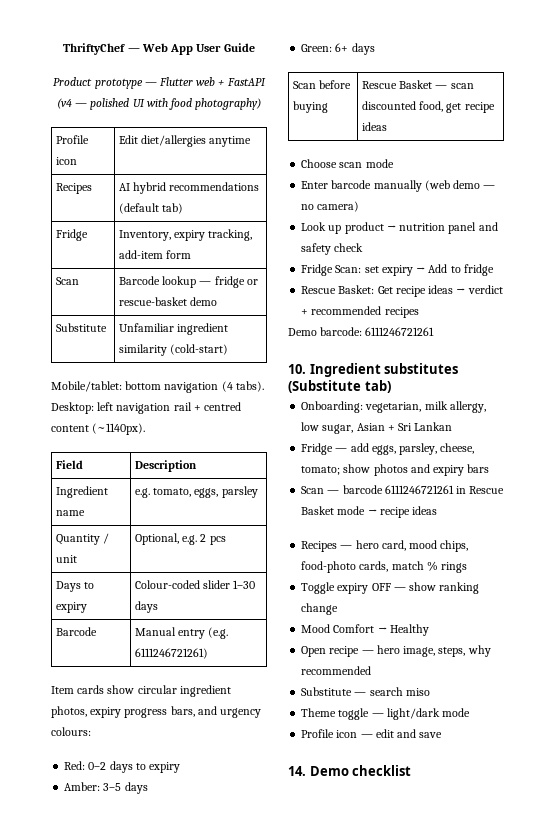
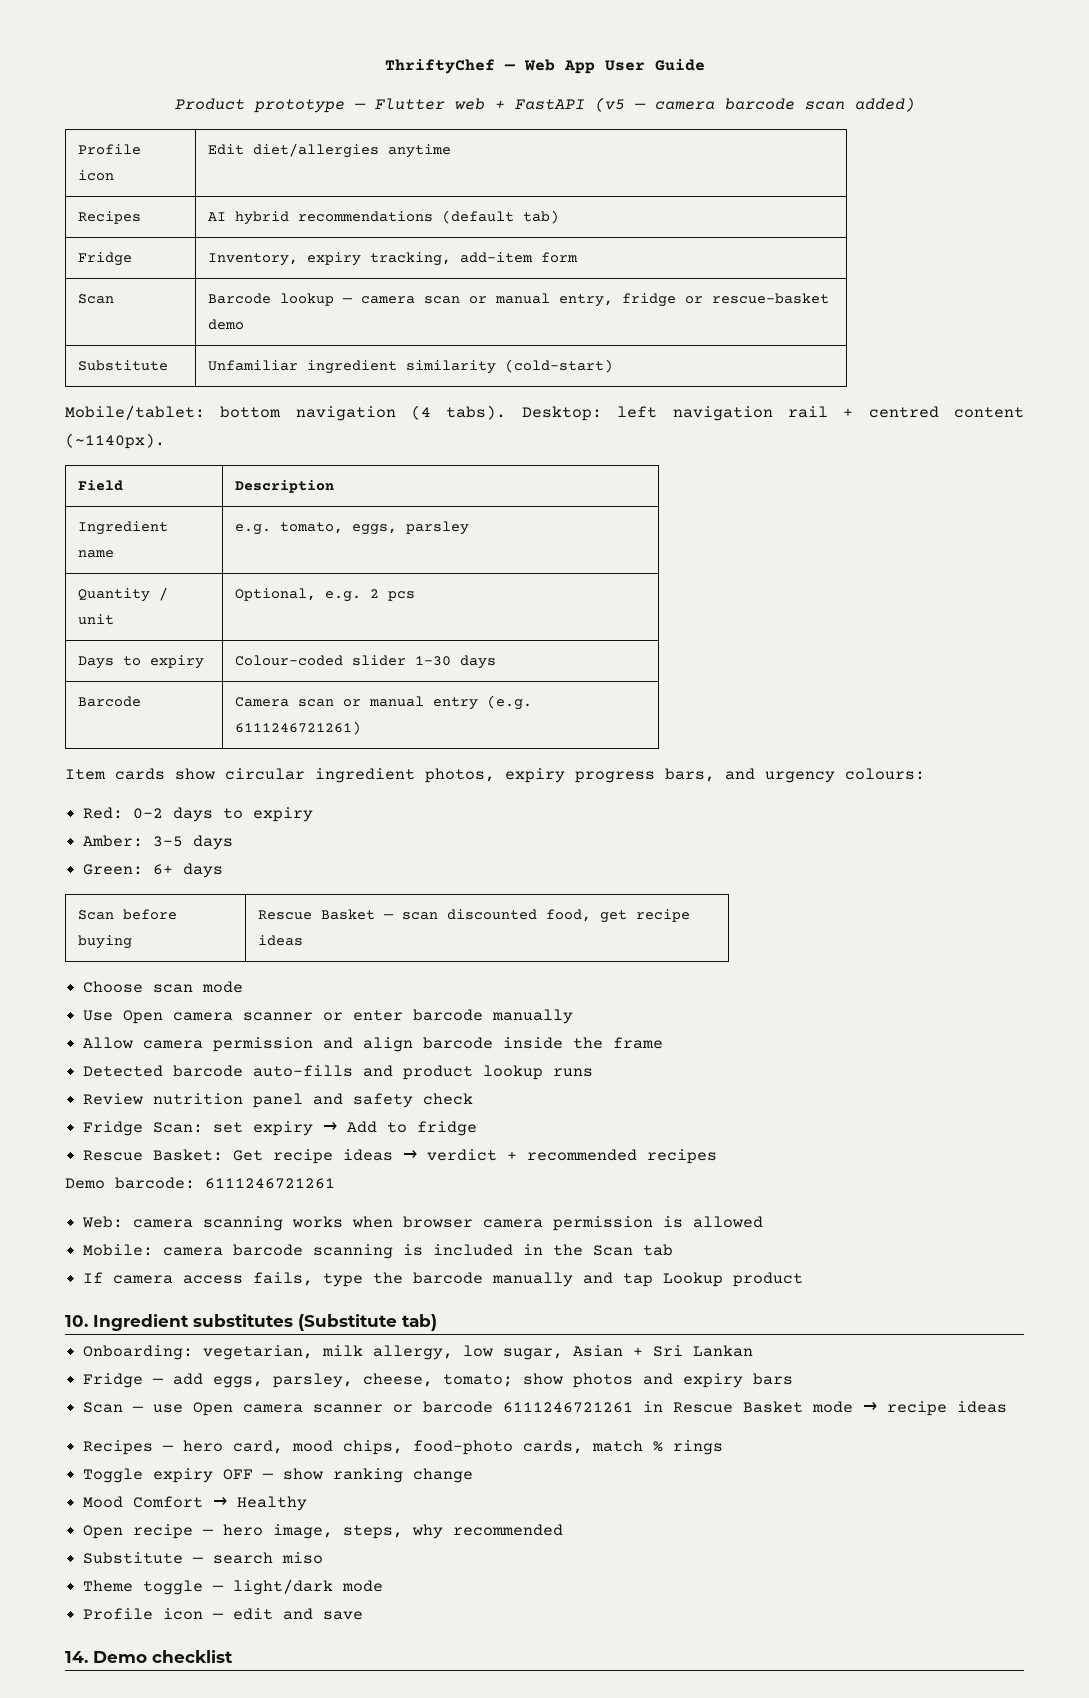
- Product prototype — Flutter web + FastAPI (v4 — polished UI with food photography)
+ Product prototype — Flutter web + FastAPI (v5 — camera barcode scan added)
- Scan | Barcode lookup — fridge or rescue-basket demo
+ Scan | Barcode lookup — camera scan or manual entry, fridge or rescue-basket demo
- Barcode | Manual entry (e.g. 6111246721261)
+ Barcode | Camera scan or manual entry (e.g. 6111246721261)
- Enter barcode manually (web demo — no camera)
- Look up product → nutrition panel and safety check
+ Use Open camera scanner or enter barcode manually
+ Allow camera permission and align barcode inside the frame
+ Detected barcode auto-fills and product lookup runs
+ Review nutrition panel and safety check
+ Web: camera scanning works when browser camera permission is allowed
+ Mobile: camera barcode scanning is included in the Scan tab
+ If camera access fails, type the barcode manually and tap Lookup product
- Scan — barcode 6111246721261 in Rescue Basket mode → recipe ideas
+ Scan — use Open camera scanner or barcode 6111246721261 in Rescue Basket mode → recipe ideas

